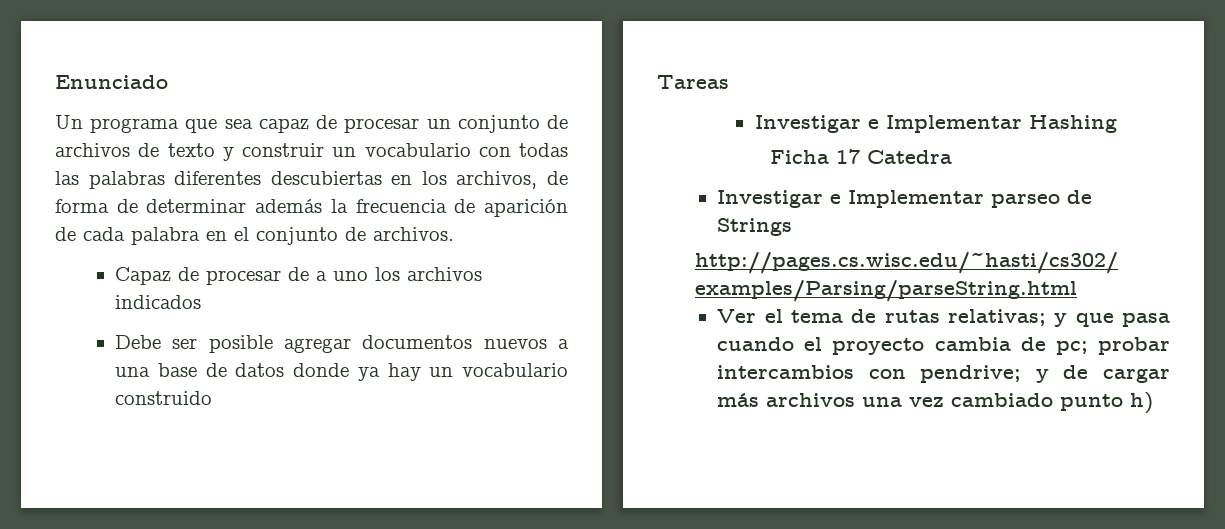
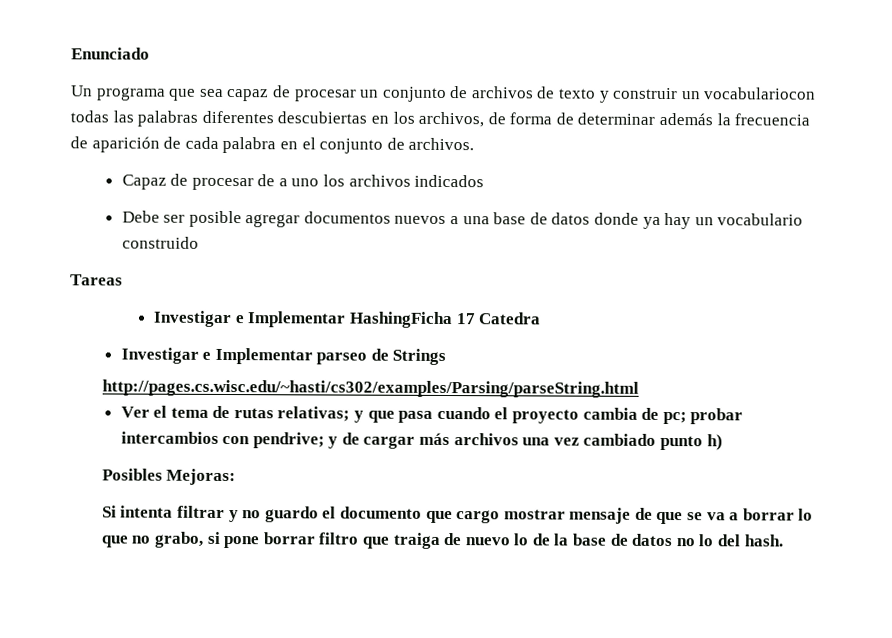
- Un programa que sea capaz de procesar un conjunto de archivos de texto y construir un vocabulario con todas las palabras diferentes descubiertas en los archivos, de forma de determinar además la frecuencia de aparición de cada palabra en el conjunto de archivos.
+ Un programa que sea capaz de procesar un conjunto de archivos de texto y construir un vocabulariocon todas las palabras diferentes descubiertas en los archivos, de forma de determinar además la frecuencia de aparición de cada palabra en el conjunto de archivos.
- Investigar e Implementar Hashing
- Ficha 17 Catedra
+ Investigar e Implementar HashingFicha 17 Catedra
+ Posibles Mejoras:
+ Si intenta filtrar y no guardo el documento que cargo mostrar mensaje de que se va a borrar lo que no grabo, si pone borrar filtro que traiga de nuevo lo de la base de datos no lo del hash.

